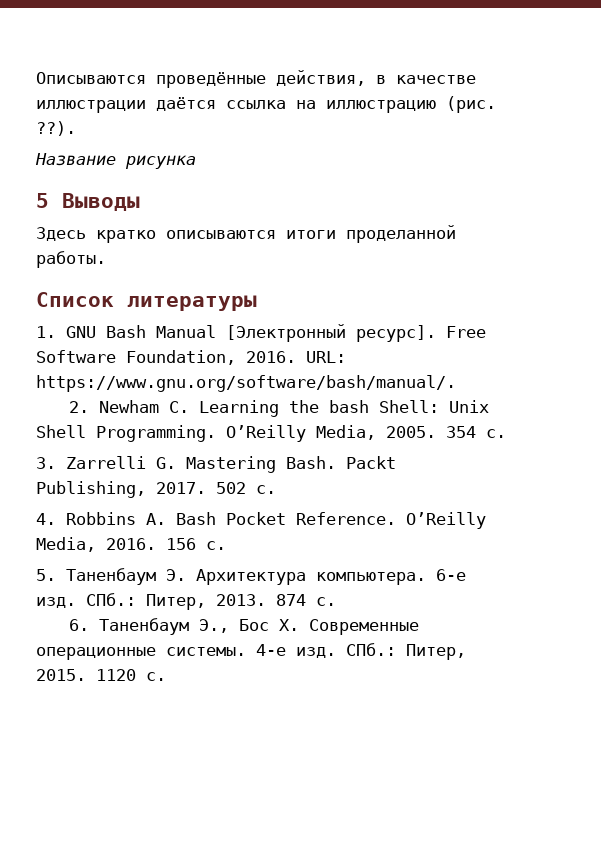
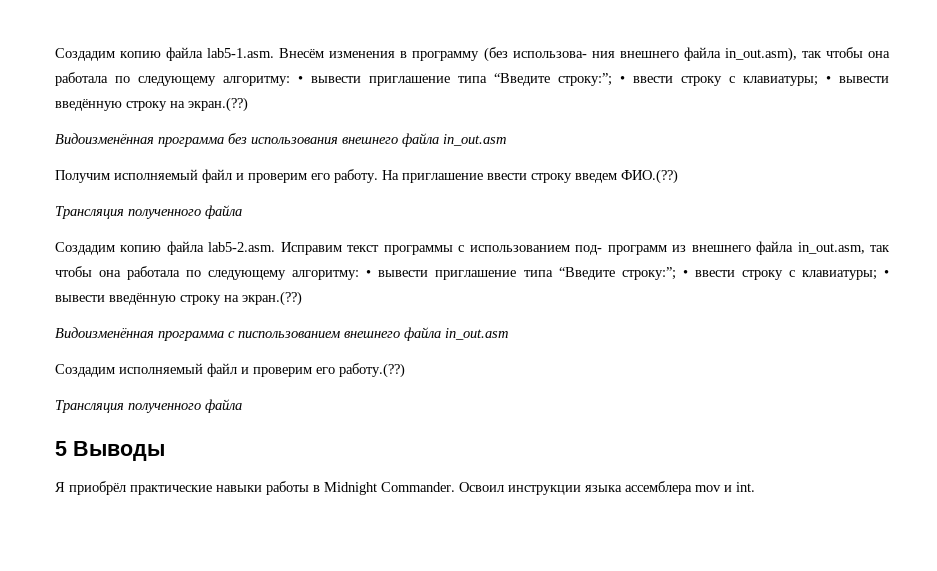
- Описываются проведённые действия, в качестве иллюстрации даётся ссылка на иллюстрацию (рис. ??).
- Название рисунка
+ Создадим копию файла lab5-1.asm. Внесём изменения в программу (без использова- ния внешнего файла in_out.asm), так чтобы она работала по следующему алгоритму: • вывести приглашение типа “Введите строку:”; • ввести строку с клавиатуры; • вывести введённую строку на экран.(??)
+ Видоизменённая программа без использования внешнего файла in_out.asm
+ Получим исполняемый файл и проверим его работу. На приглашение ввести строку введем ФИО.(??)
+ Трансляция полученного файла
+ Создадим копию файла lab5-2.asm. Исправим текст программы с использованием под- программ из внешнего файла in_out.asm, так чтобы она работала по следующему алгоритму: • вывести приглашение типа “Введите строку:”; • ввести строку с клавиатуры; • вывести введённую строку на экран.(??)
+ Видоизменённая программа с писпользованием внешнего файла in_out.asm
+ Создадим исполняемый файл и проверим его работу.(??)
+ Трансляция полученного файла
  5 Выводы
- Здесь кратко описываются итоги проделанной работы.
- Список литературы
- 1. GNU Bash Manual [Электронный ресурс]. Free Software Foundation, 2016. URL: https://www.gnu.org/software/bash/manual/.
- 2. Newham C. Learning the bash Shell: Unix Shell Programming. O’Reilly Media, 2005. 354 с.
- 3. Zarrelli G. Mastering Bash. Packt Publishing, 2017. 502 с.
- 4. Robbins A. Bash Pocket Reference. O’Reilly Media, 2016. 156 с.
- 5. Таненбаум Э. Архитектура компьютера. 6-е изд. СПб.: Питер, 2013. 874 с.
- 6. Таненбаум Э., Бос Х. Современные операционные системы. 4-е изд. СПб.: Питер, 2015. 1120 с.
+ Я приобрёл практические навыки работы в Midnight Commander. Освоил инструкции языка ассемблера mov и int.

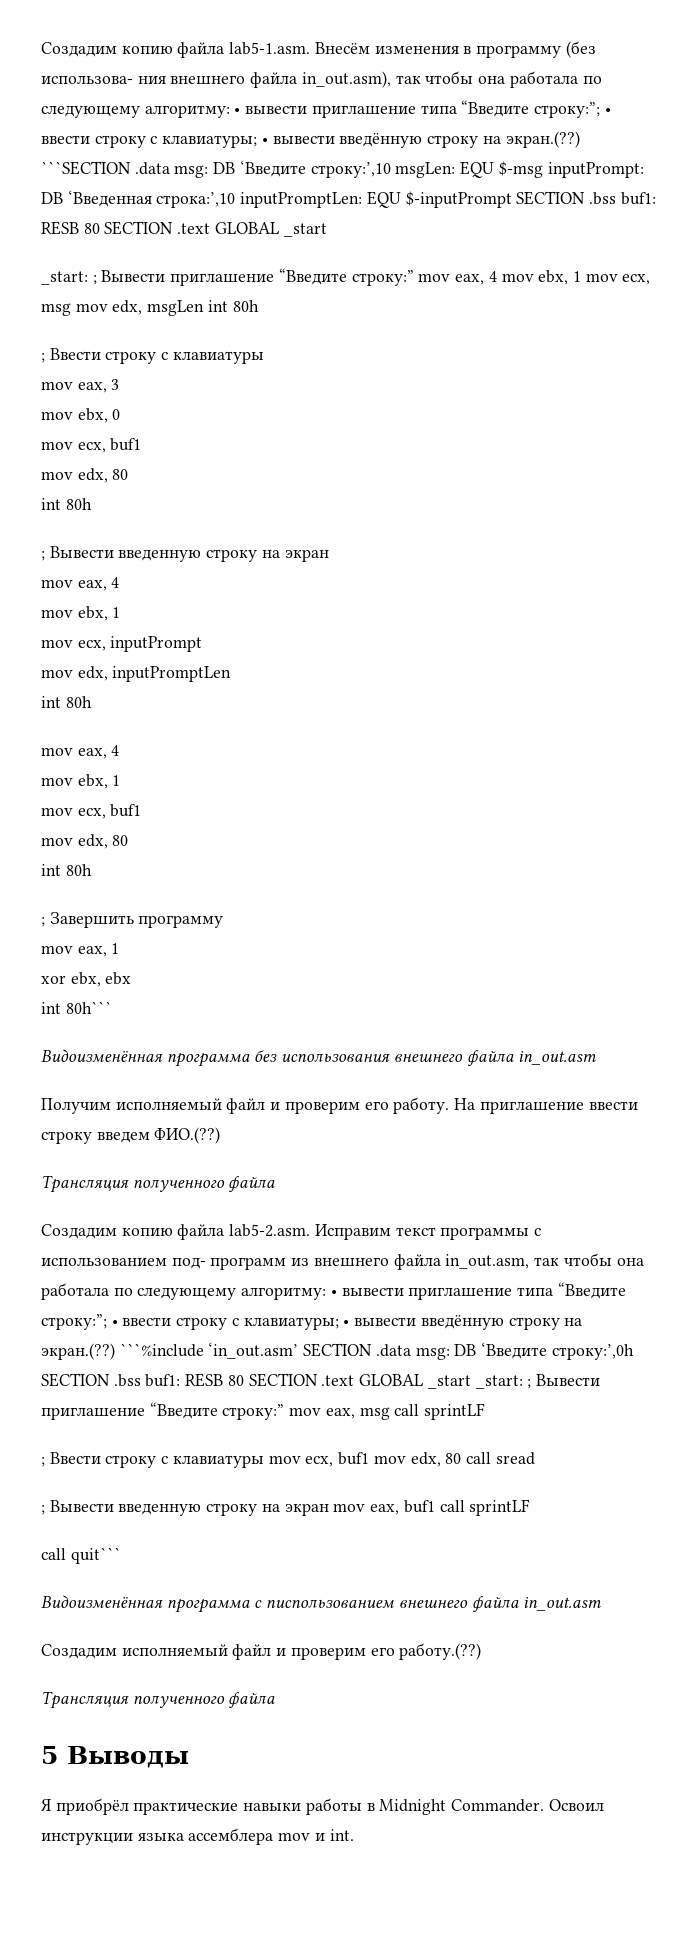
+ ```SECTION .data msg: DB ‘Введите строку:’,10 msgLen: EQU $-msg inputPrompt: DB ‘Введенная строка:’,10 inputPromptLen: EQU $-inputPrompt SECTION .bss buf1: RESB 80 SECTION .text GLOBAL _start
+ _start: ; Вывести приглашение “Введите строку:” mov eax, 4 mov ebx, 1 mov ecx, msg mov edx, msgLen int 80h
+ ; Ввести строку с клавиатуры
+ mov eax, 3
+ mov ebx, 0
+ mov ecx, buf1
+ mov edx, 80
+ int 80h
+ ; Вывести введенную строку на экран
+ mov eax, 4
+ mov ebx, 1
+ mov ecx, inputPrompt
+ mov edx, inputPromptLen
+ int 80h
+ mov eax, 4
+ mov ebx, 1
+ mov ecx, buf1
+ mov edx, 80
+ int 80h
+ ; Завершить программу
+ mov eax, 1
+ xor ebx, ebx
+ int 80h```
+ ```%include ‘in_out.asm’ SECTION .data msg: DB ‘Введите строку:’,0h SECTION .bss buf1: RESB 80 SECTION .text GLOBAL _start _start: ; Вывести приглашение “Введите строку:” mov eax, msg call sprintLF
+ ; Ввести строку с клавиатуры mov ecx, buf1 mov edx, 80 call sread
+ ; Вывести введенную строку на экран mov eax, buf1 call sprintLF
+ call quit```

